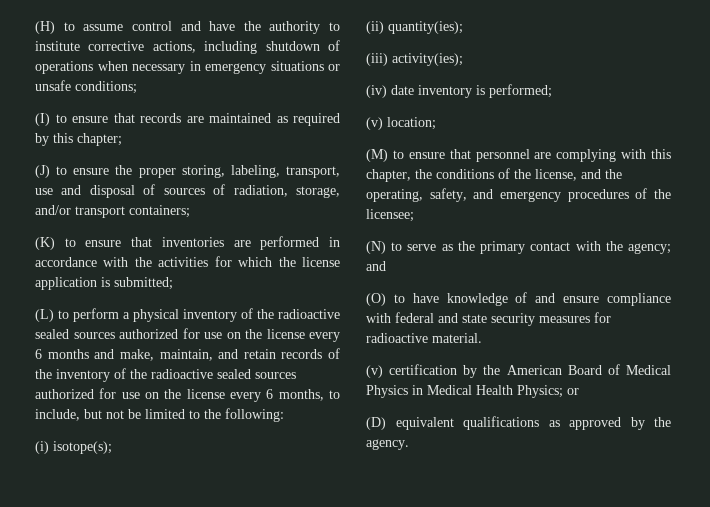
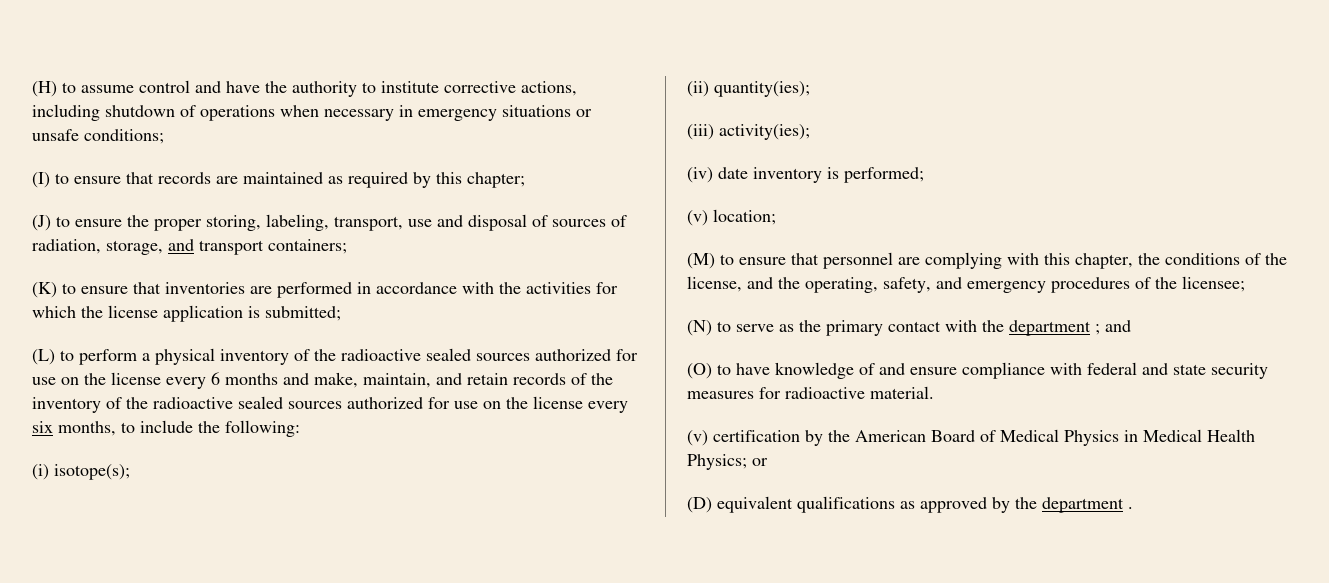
- (J) to ensure the proper storing, labeling, transport, use and disposal of sources of radiation, storage, and/or transport containers;
+ (J) to ensure the proper storing, labeling, transport, use and disposal of sources of radiation, storage, and transport containers;
- (L) to perform a physical inventory of the radioactive sealed sources authorized for use on the license every 6 months and make, maintain, and retain records of the inventory of the radioactive sealed sources authorized for use on the license every 6 months, to include, but not be limited to the following:
+ (L) to perform a physical inventory of the radioactive sealed sources authorized for use on the license every 6 months and make, maintain, and retain records of the inventory of the radioactive sealed sources authorized for use on the license every six months, to include the following:
- (N) to serve as the primary contact with the agency; and
+ (N) to serve as the primary contact with the department ; and
- (D) equivalent qualifications as approved by the agency.
+ (D) equivalent qualifications as approved by the department .

